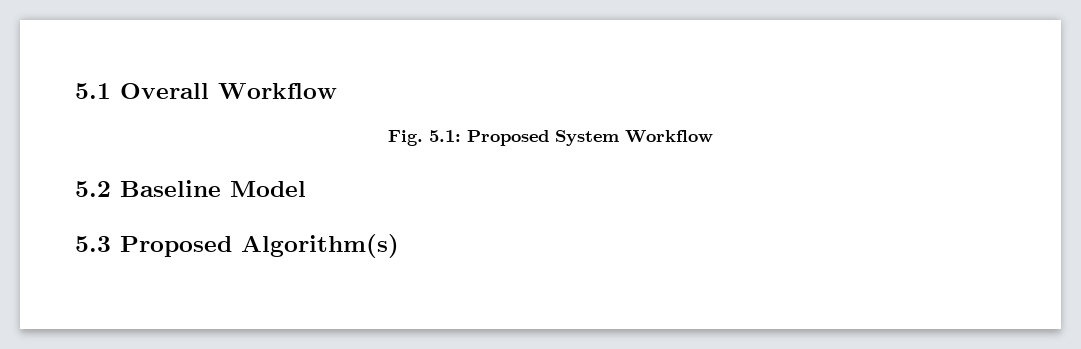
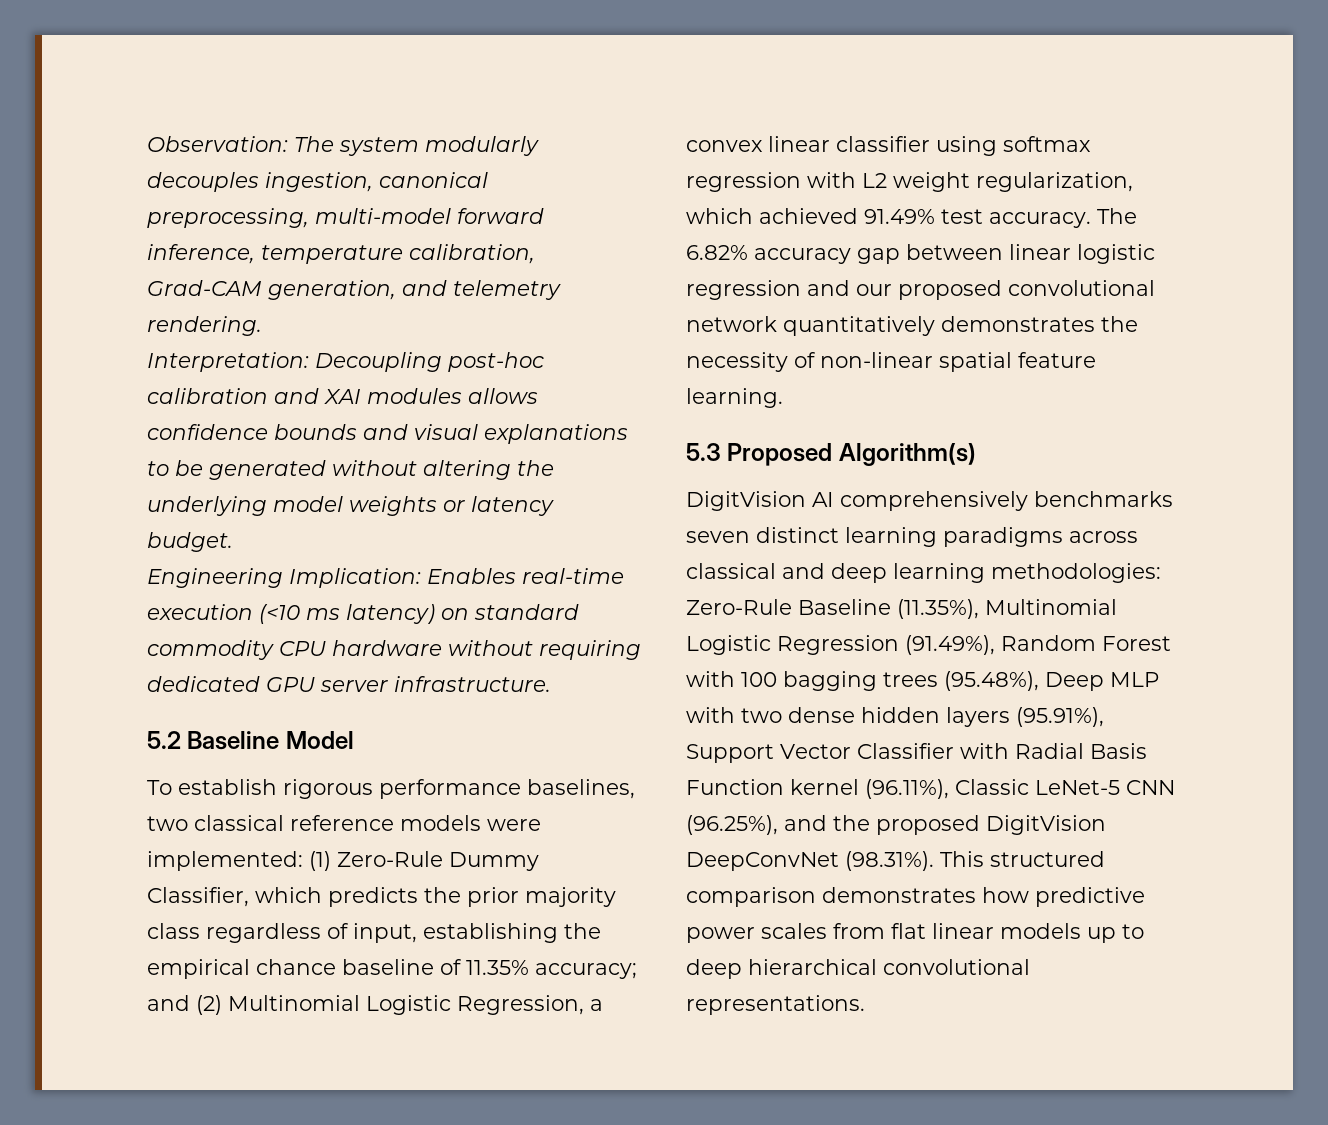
- 5.1 Overall Workflow
- Fig. 5.1: Proposed System Workflow
+ Observation: The system modularly decouples ingestion, canonical preprocessing, multi-model forward inference, temperature calibration, Grad-CAM generation, and telemetry rendering.
+ Interpretation: Decoupling post-hoc calibration and XAI modules allows confidence bounds and visual explanations to be generated without altering the underlying model weights or latency budget.
+ Engineering Implication: Enables real-time execution (<10 ms latency) on standard commodity CPU hardware without requiring dedicated GPU server infrastructure.
  5.2 Baseline Model
+ To establish rigorous performance baselines, two classical reference models were implemented: (1) Zero-Rule Dummy Classifier, which predicts the prior majority class regardless of input, establishing the empirical chance baseline of 11.35% accuracy; and (2) Multinomial Logistic Regression, a convex linear classifier using softmax regression with L2 weight regularization, which achieved 91.49% test accuracy. The 6.82% accuracy gap between linear logistic regression and our proposed convolutional network quantitatively demonstrates the necessity of non-linear spatial feature learning.
  5.3 Proposed Algorithm(s)
+ DigitVision AI comprehensively benchmarks seven distinct learning paradigms across classical and deep learning methodologies: Zero-Rule Baseline (11.35%), Multinomial Logistic Regression (91.49%), Random Forest with 100 bagging trees (95.48%), Deep MLP with two dense hidden layers (95.91%), Support Vector Classifier with Radial Basis Function kernel (96.11%), Classic LeNet-5 CNN (96.25%), and the proposed DigitVision DeepConvNet (98.31%). This structured comparison demonstrates how predictive power scales from flat linear models up to deep hierarchical convolutional representations.

